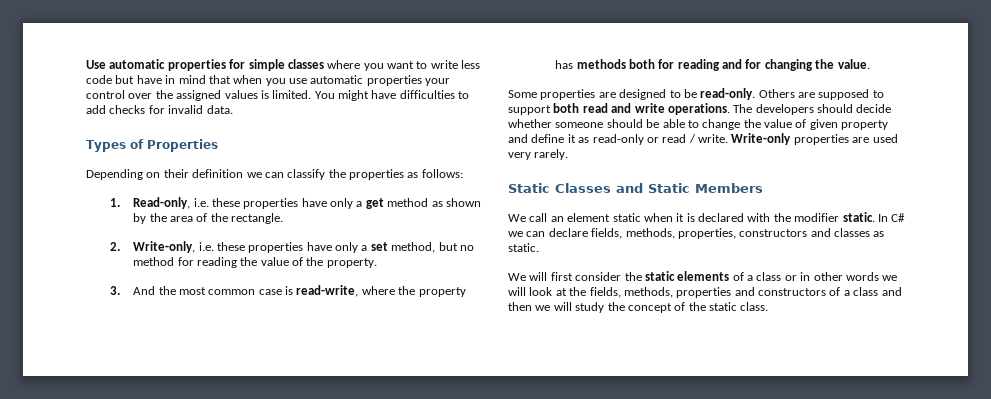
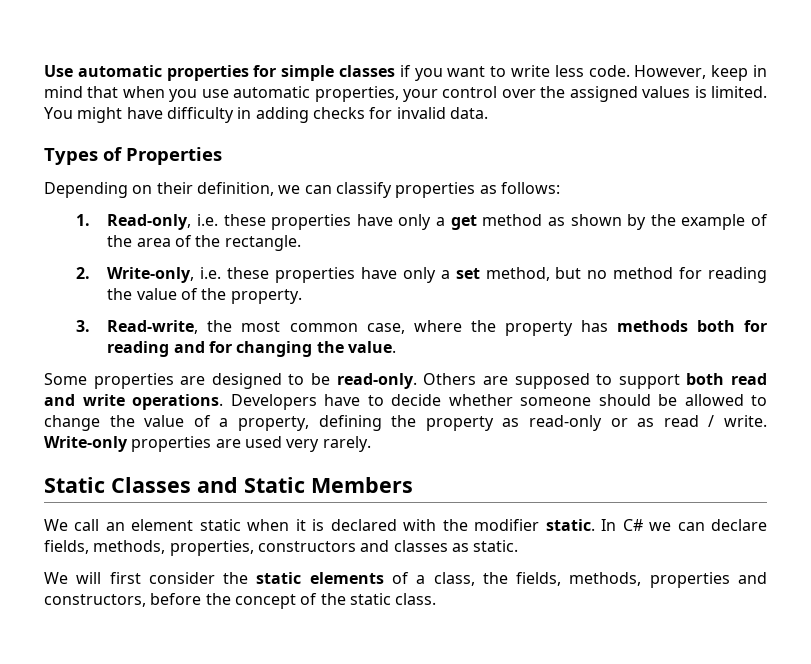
- Use automatic properties for simple classes where you want to write less code but have in mind that when you use automatic properties your control over the assigned values is limited.
+ Use automatic properties for simple classes if you want to write less code. However, keep in mind that when you use automatic properties, your control over the assigned values is limited.
- You might have difficulties to add checks for invalid data.
+ You might have difficulty in adding checks for invalid data.
- Depending on their definition we can classify the properties as follows:
+ Depending on their definition, we can classify properties as follows:
- 1. Read-only, i.e. these properties have only a get method as shown by the area of the rectangle.
+ 1. Read-only, i.e. these properties have only a get method as shown by the example of the area of the rectangle.
- 3. And the most common case is read-write, where the property has methods both for reading and for changing the value.
+ 3. Read-write, the most common case, where the property has methods both for reading and for changing the value.
- The developers should decide whether someone should be able to change the value of given property and define it as read-only or read / write.
+ Developers have to decide whether someone should be allowed to change the value of a property, defining the property as read-only or as read / write.
- We will first consider the static elements of a class or in other words we will look at the fields, methods, properties and constructors of a class and then we will study the concept of the static class.
+ We will first consider the static elements of a class, the fields, methods, properties and constructors, before the concept of the static class.

